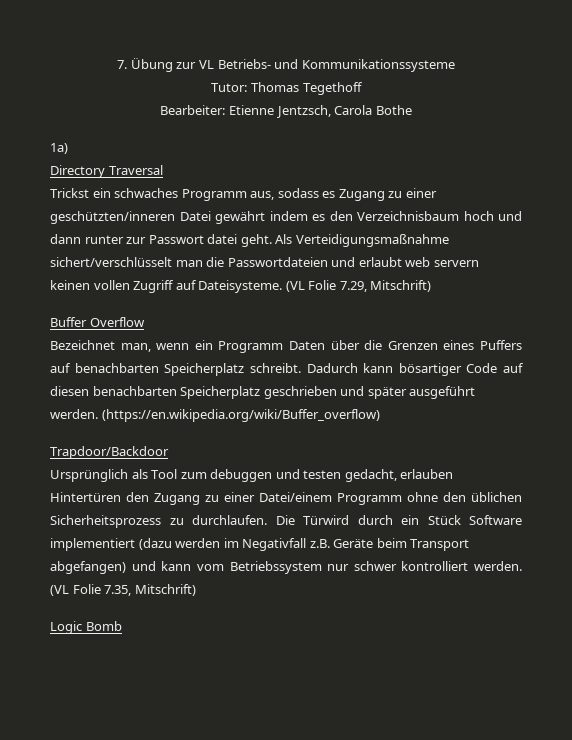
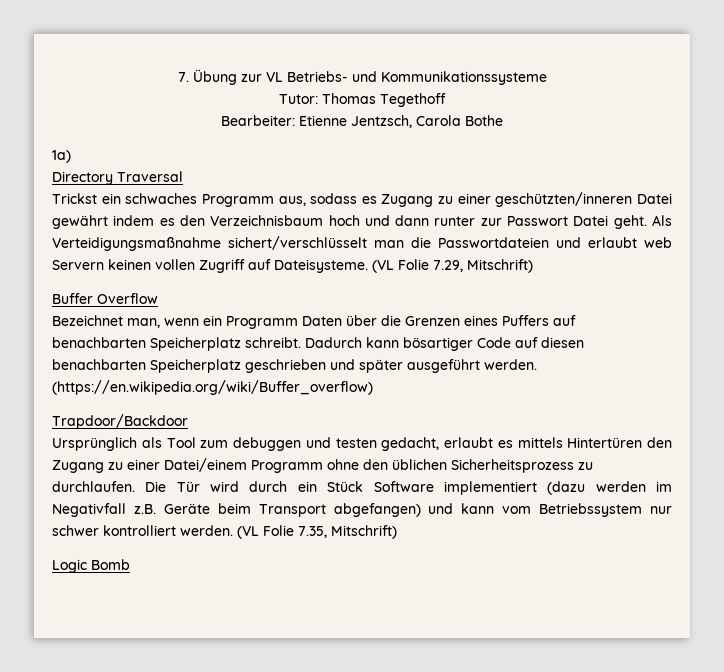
- Trickst ein schwaches Programm aus, sodass es Zugang zu einer geschützten/inneren Datei gewährt indem es den Verzeichnisbaum hoch und dann runter zur Passwort datei geht.
+ Trickst ein schwaches Programm aus, sodass es Zugang zu einer geschützten/inneren Datei gewährt indem es den Verzeichnisbaum hoch und dann runter zur Passwort Datei geht.
- Als Verteidigungsmaßnahme sichert/verschlüsselt man die Passwortdateien und erlaubt web servern keinen vollen Zugriff auf Dateisysteme.
+ Als Verteidigungsmaßnahme sichert/verschlüsselt man die Passwortdateien und erlaubt web Servern keinen vollen Zugriff auf Dateisysteme.
- Ursprünglich als Tool zum debuggen und testen gedacht, erlauben Hintertüren den Zugang zu einer Datei/einem Programm ohne den üblichen Sicherheitsprozess zu durchlaufen.
+ Ursprünglich als Tool zum debuggen und testen gedacht, erlaubt es mittels Hintertüren den Zugang zu einer Datei/einem Programm ohne den üblichen Sicherheitsprozess zu durchlaufen.
- Die Türwird durch ein Stück Software implementiert (dazu werden im Negativfall z.B. Geräte beim Transport abgefangen) und kann vom Betriebssystem nur schwer kontrolliert werden.
+ Die Tür wird durch ein Stück Software implementiert (dazu werden im Negativfall z.B. Geräte beim Transport abgefangen) und kann vom Betriebssystem nur schwer kontrolliert werden.

